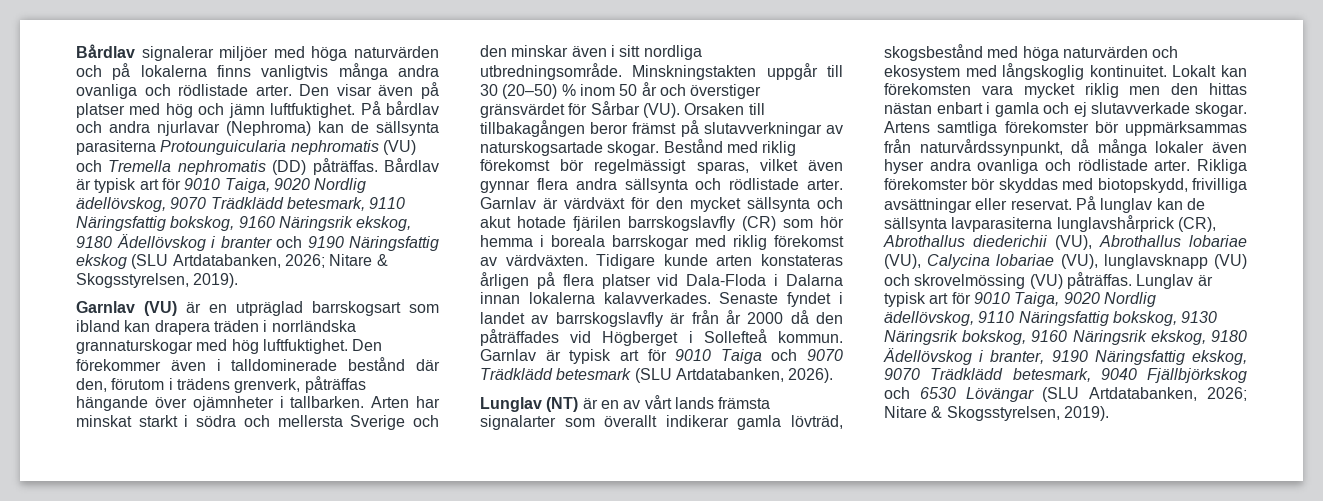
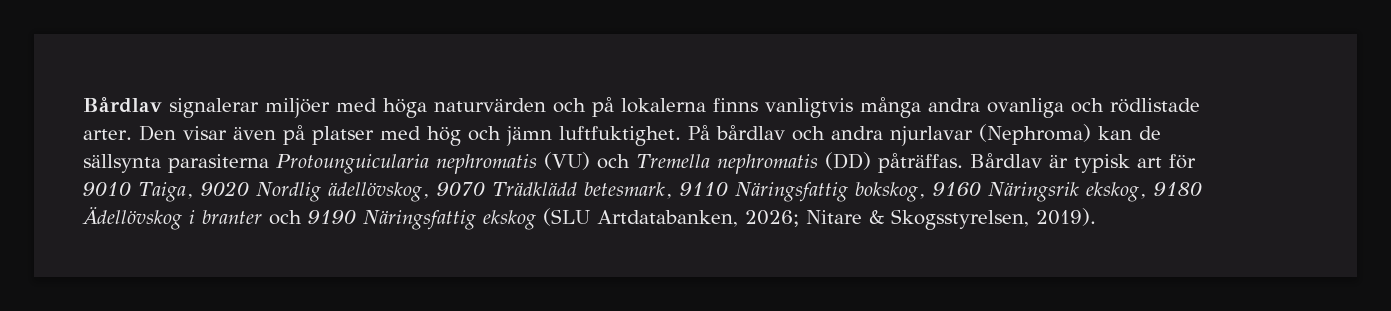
- Garnlav (VU) är en utpräglad barrskogsart som ibland kan drapera träden i norrländska grannaturskogar med hög luftfuktighet. Den förekommer även i talldominerade bestånd där den, förutom i trädens grenverk, påträffas hängande över ojämnheter i tallbarken. Arten har minskat starkt i södra och mellersta Sverige och den minskar även i sitt nordliga utbredningsområde. Minskningstakten uppgår till 30 (20–50) % inom 50 år och överstiger gränsvärdet för Sårbar (VU). Orsaken till tillbakagången beror främst på slutavverkningar av naturskogsartade skogar. Bestånd med riklig förekomst bör regelmässigt sparas, vilket även gynnar flera andra sällsynta och rödlistade arter. Garnlav är värdväxt för den mycket sällsynta och akut hotade fjärilen barrskogslavfly (CR) som hör hemma i boreala barrskogar med riklig förekomst av värdväxten. Tidigare kunde arten konstateras årligen på flera platser vid Dala-Floda i Dalarna innan lokalerna kalavverkades. Senaste fyndet i landet av barrskogslavfly är från år 2000 då den påträffades vid Högberget i Sollefteå kommun. Garnlav är typisk art för 9010 Taiga och 9070 Trädklädd betesmark (SLU Artdatabanken, 2026).
- Lunglav (NT) är en av vårt lands främsta signalarter som överallt indikerar gamla lövträd, skogsbestånd med höga naturvärden och ekosystem med långskoglig kontinuitet. Lokalt kan förekomsten vara mycket riklig men den hittas nästan enbart i gamla och ej slutavverkade skogar. Artens samtliga förekomster bör uppmärksammas från naturvårdssynpunkt, då många lokaler även hyser andra ovanliga och rödlistade arter. Rikliga förekomster bör skyddas med biotopskydd, frivilliga avsättningar eller reservat. På lunglav kan de sällsynta lavparasiterna lunglavshårprick (CR), Abrothallus diederichii (VU), Abrothallus lobariae (VU), Calycina lobariae (VU), lunglavsknapp (VU) och skrovelmössing (VU) påträffas. Lunglav är typisk art för 9010 Taiga, 9020 Nordlig ädellövskog, 9110 Näringsfattig bokskog, 9130 Näringsrik bokskog, 9160 Näringsrik ekskog, 9180 Ädellövskog i branter, 9190 Näringsfattig ekskog, 9070 Trädklädd betesmark, 9040 Fjällbjörkskog och 6530 Lövängar (SLU Artdatabanken, 2026; Nitare & Skogsstyrelsen, 2019).

